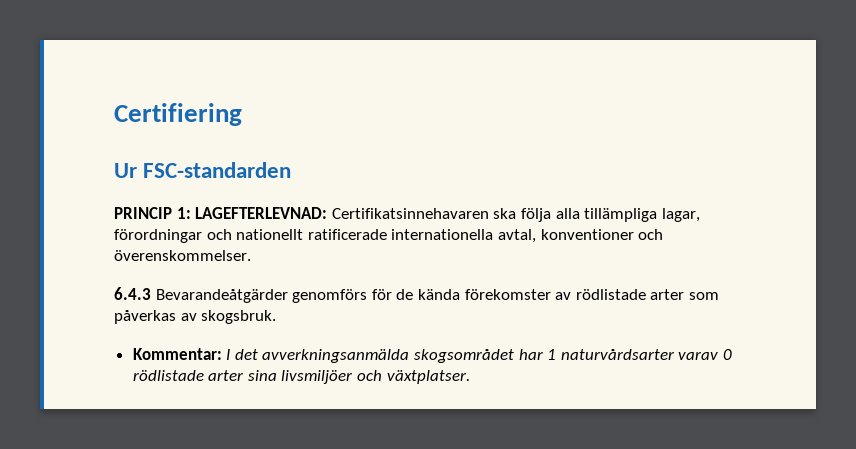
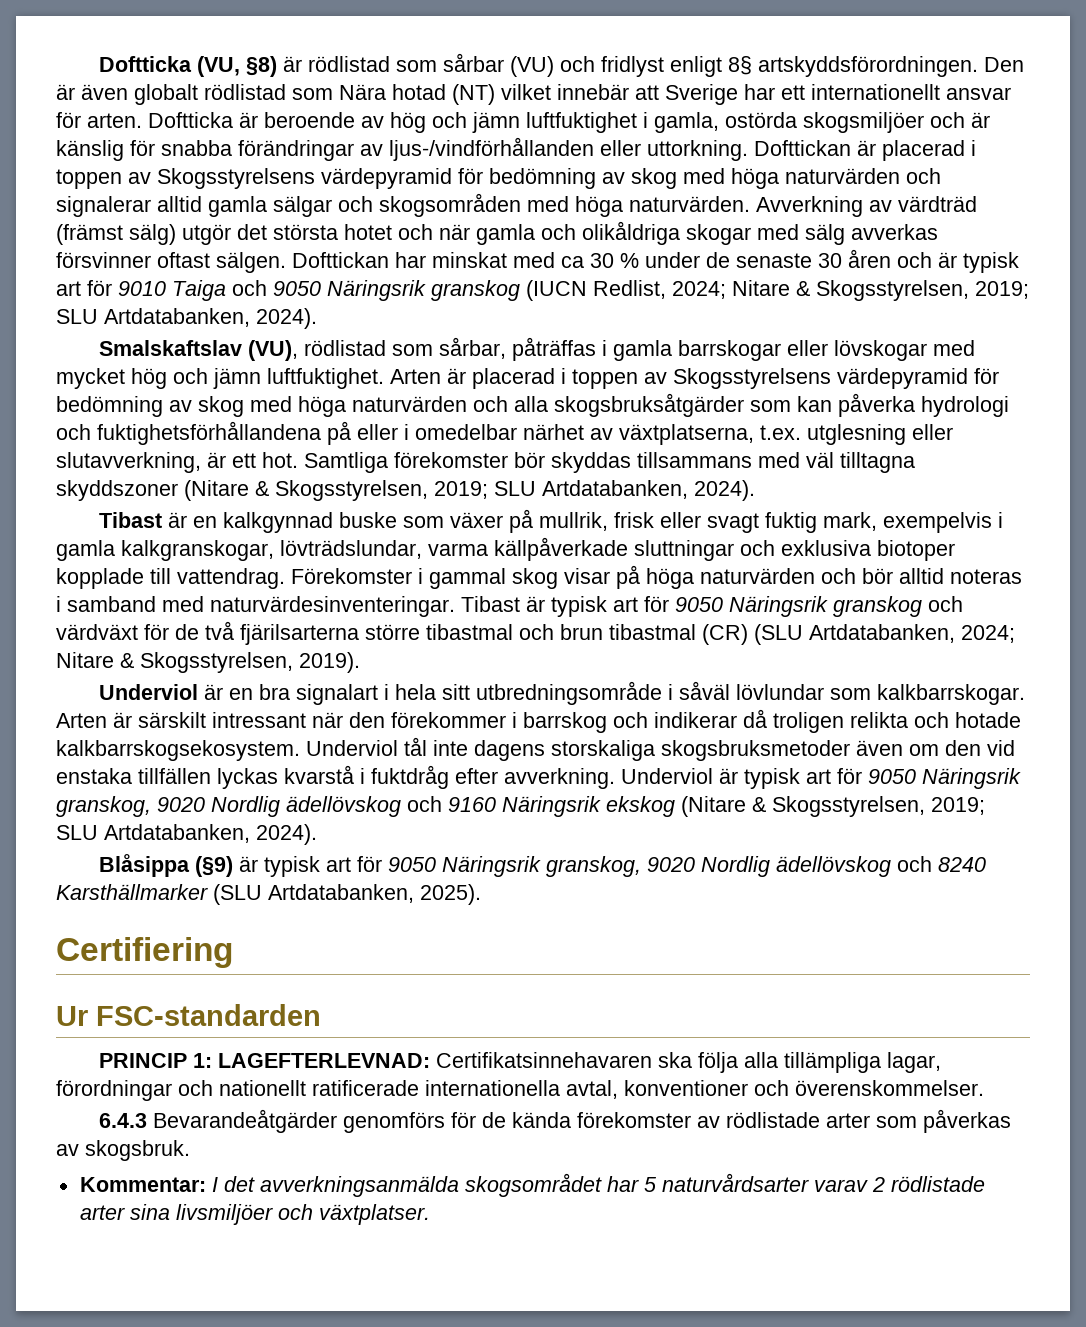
+ Doftticka (VU, §8) är rödlistad som sårbar (VU) och fridlyst enligt 8§ artskyddsförordningen. Den är även globalt rödlistad som Nära hotad (NT) vilket innebär att Sverige har ett internationellt ansvar för arten. Doftticka är beroende av hög och jämn luftfuktighet i gamla, ostörda skogsmiljöer och är känslig för snabba förändringar av ljus-/vindförhållanden eller uttorkning. Dofttickan är placerad i toppen av Skogsstyrelsens värdepyramid för bedömning av skog med höga naturvärden och signalerar alltid gamla sälgar och skogsområden med höga naturvärden. Avverkning av värdträd (främst sälg) utgör det största hotet och när gamla och olikåldriga skogar med sälg avverkas försvinner oftast sälgen. Dofttickan har minskat med ca 30 % under de senaste 30 åren och är typisk art för 9010 Taiga och 9050 Näringsrik granskog (IUCN Redlist, 2024; Nitare & Skogsstyrelsen, 2019; SLU Artdatabanken, 2024).
+ Smalskaftslav (VU), rödlistad som sårbar, påträffas i gamla barrskogar eller lövskogar med mycket hög och jämn luftfuktighet. Arten är placerad i toppen av Skogsstyrelsens värdepyramid för bedömning av skog med höga naturvärden och alla skogsbruksåtgärder som kan påverka hydrologi och fuktighetsförhållandena på eller i omedelbar närhet av växtplatserna, t.ex. utglesning eller slutavverkning, är ett hot. Samtliga förekomster bör skyddas tillsammans med väl tilltagna skyddszoner (Nitare & Skogsstyrelsen, 2019; SLU Artdatabanken, 2024).
+ Tibast är en kalkgynnad buske som växer på mullrik, frisk eller svagt fuktig mark, exempelvis i gamla kalkgranskogar, lövträdslundar, varma källpåverkade sluttningar och exklusiva biotoper kopplade till vattendrag. Förekomster i gammal skog visar på höga naturvärden och bör alltid noteras i samband med naturvärdesinventeringar. Tibast är typisk art för 9050 Näringsrik granskog och värdväxt för de två fjärilsarterna större tibastmal och brun tibastmal (CR) (SLU Artdatabanken, 2024; Nitare & Skogsstyrelsen, 2019).
+ Underviol är en bra signalart i hela sitt utbredningsområde i såväl lövlundar som kalkbarrskogar. Arten är särskilt intressant när den förekommer i barrskog och indikerar då troligen relikta och hotade kalkbarrskogsekosystem. Underviol tål inte dagens storskaliga skogsbruksmetoder även om den vid enstaka tillfällen lyckas kvarstå i fuktdråg efter avverkning. Underviol är typisk art för 9050 Näringsrik granskog, 9020 Nordlig ädellövskog och 9160 Näringsrik ekskog (Nitare & Skogsstyrelsen, 2019; SLU Artdatabanken, 2024).
+ Blåsippa (§9) är typisk art för 9050 Näringsrik granskog, 9020 Nordlig ädellövskog och 8240 Karsthällmarker (SLU Artdatabanken, 2025).
- Kommentar: I det avverkningsanmälda skogsområdet har 1 naturvårdsarter varav 0 rödlistade arter sina livsmiljöer och växtplatser.
+ Kommentar: I det avverkningsanmälda skogsområdet har 5 naturvårdsarter varav 2 rödlistade arter sina livsmiljöer och växtplatser.

